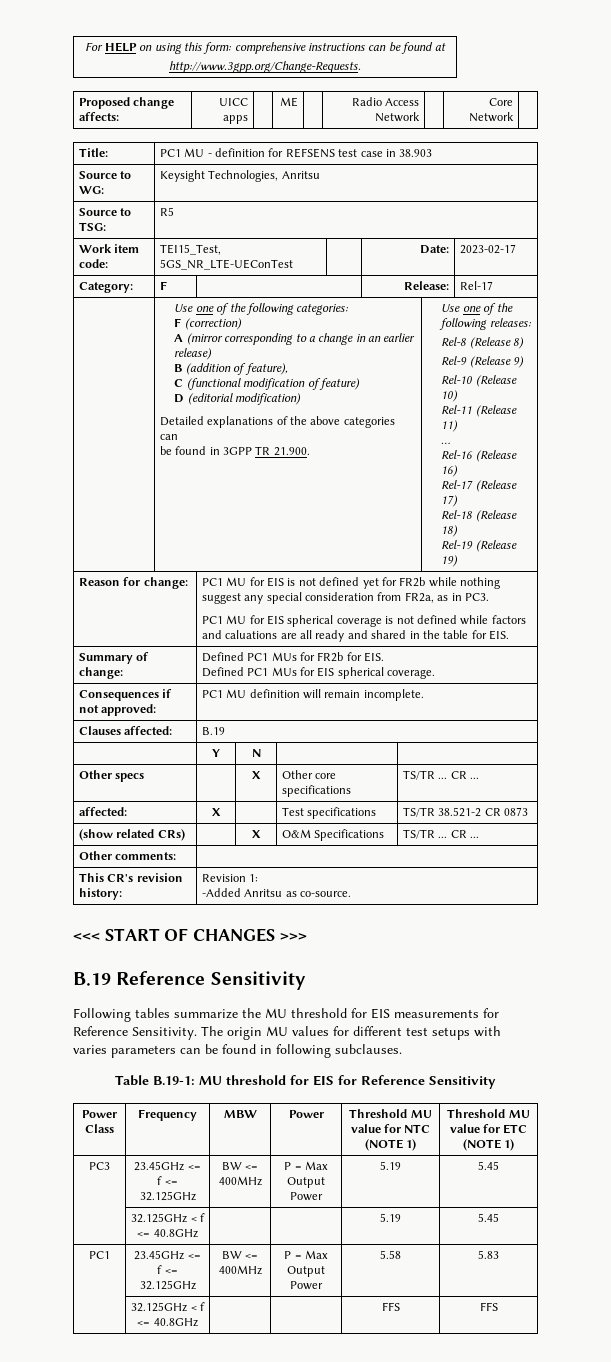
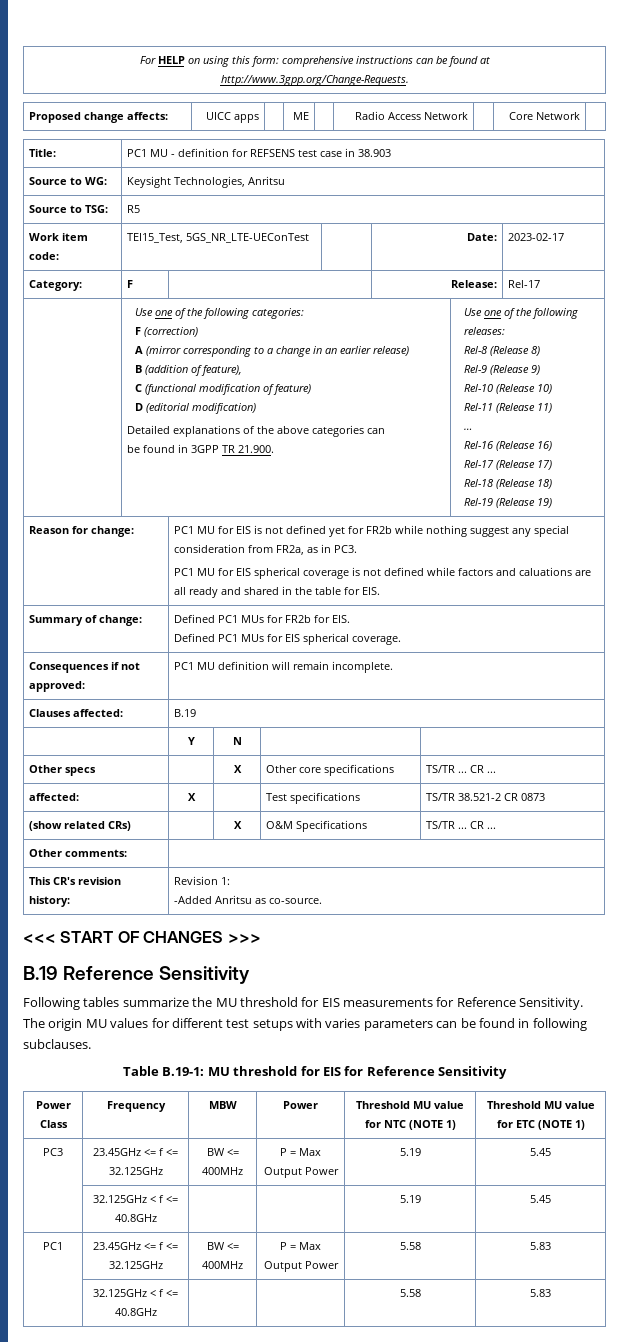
- | 32.125GHz < f <= 40.8GHz | | | FFS | FFS
+ | 32.125GHz < f <= 40.8GHz | | | 5.58 | 5.83

